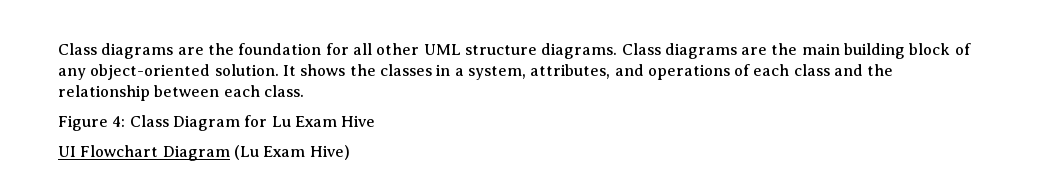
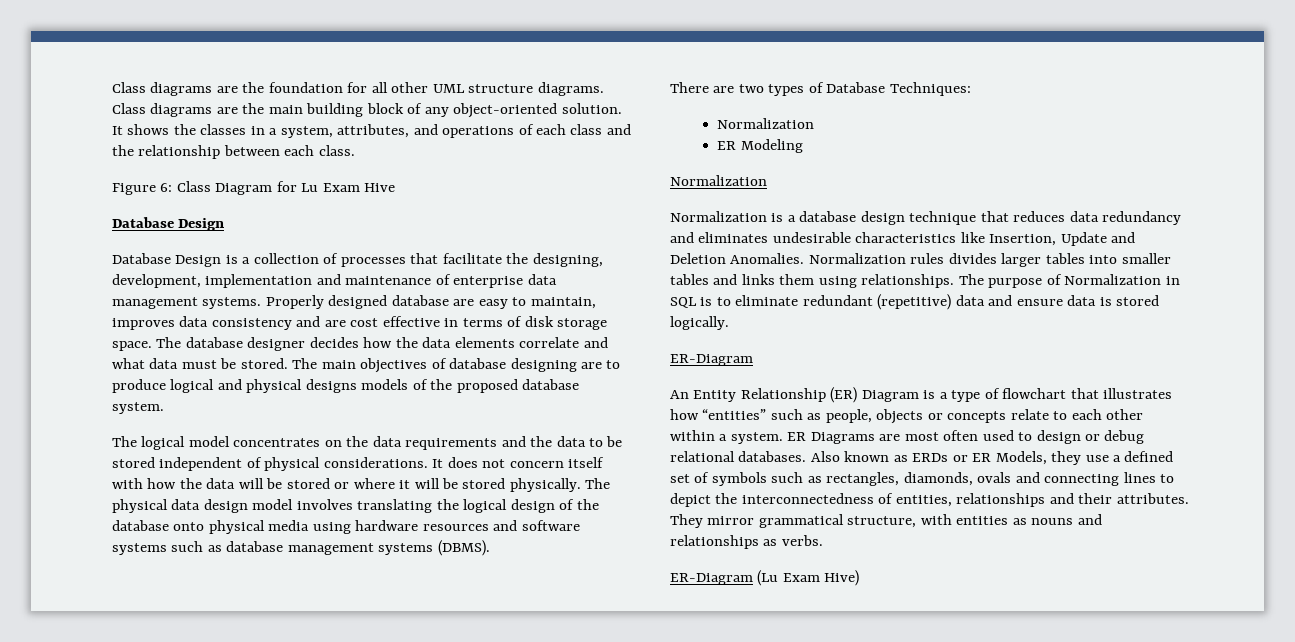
- Figure 4: Class Diagram for Lu Exam Hive
- UI Flowchart Diagram (Lu Exam Hive)
+ Figure 6: Class Diagram for Lu Exam Hive
+ Database Design
+ Database Design is a collection of processes that facilitate the designing, development, implementation and maintenance of enterprise data management systems. Properly designed database are easy to maintain, improves data consistency and are cost effective in terms of disk storage space. The database designer decides how the data elements correlate and what data must be stored. The main objectives of database designing are to produce logical and physical designs models of the proposed database system.
+ The logical model concentrates on the data requirements and the data to be stored independent of physical considerations. It does not concern itself with how the data will be stored or where it will be stored physically. The physical data design model involves translating the logical design of the database onto physical media using hardware resources and software systems such as database management systems (DBMS).
+ There are two types of Database Techniques:
+ Normalization
+ ER Modeling
+ Normalization
+ Normalization is a database design technique that reduces data redundancy and eliminates undesirable characteristics like Insertion, Update and Deletion Anomalies. Normalization rules divides larger tables into smaller tables and links them using relationships. The purpose of Normalization in SQL is to eliminate redundant (repetitive) data and ensure data is stored logically.
+ ER-Diagram
+ An Entity Relationship (ER) Diagram is a type of flowchart that illustrates how “entities” such as people, objects or concepts relate to each other within a system. ER Diagrams are most often used to design or debug relational databases. Also known as ERDs or ER Models, they use a defined set of symbols such as rectangles, diamonds, ovals and connecting lines to depict the interconnectedness of entities, relationships and their attributes. They mirror grammatical structure, with entities as nouns and relationships as verbs.
+ ER-Diagram (Lu Exam Hive)

